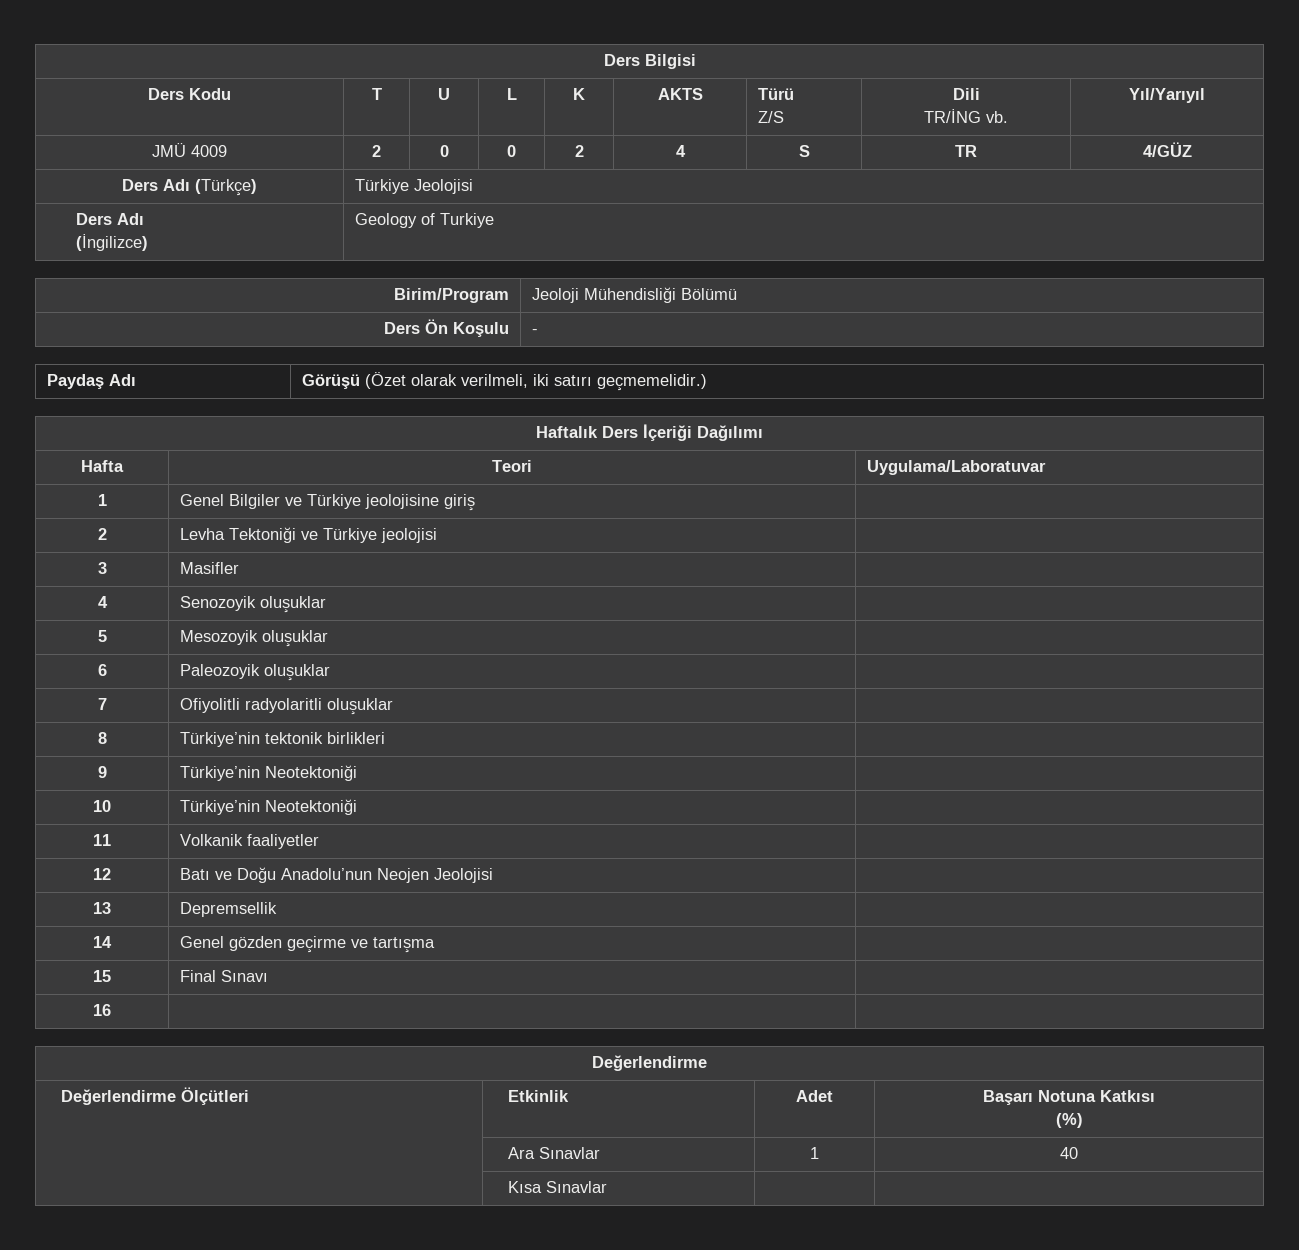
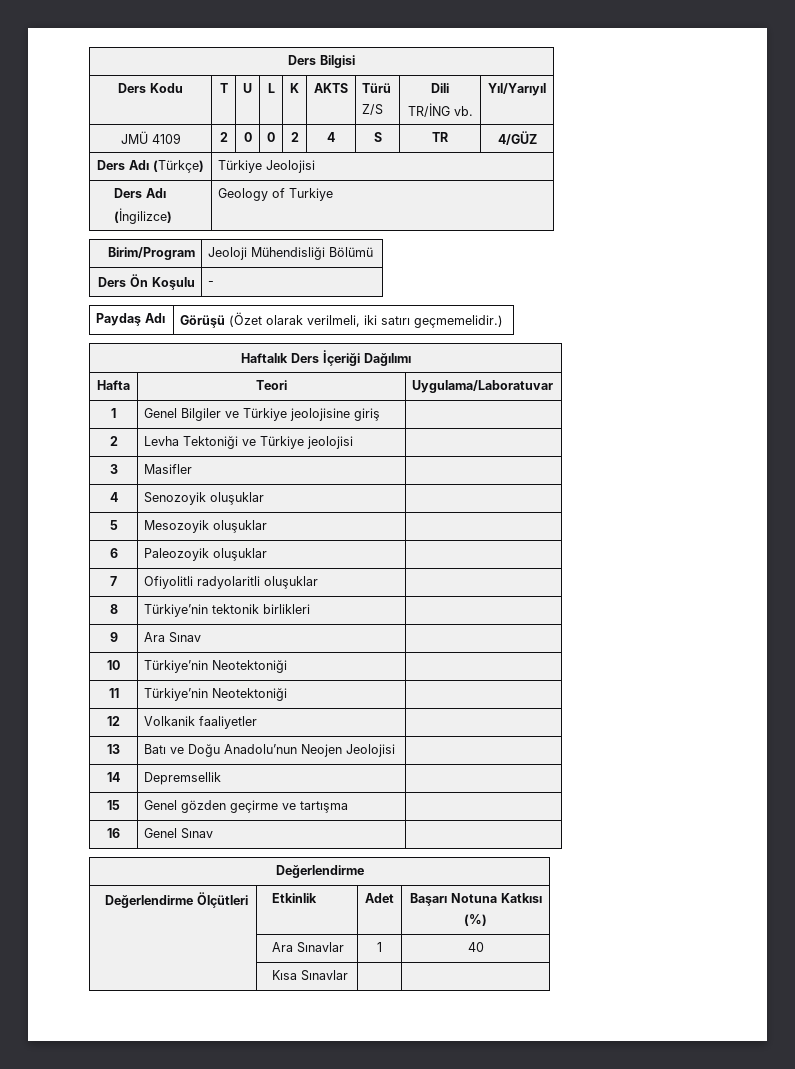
- JMÜ 4009 | 2 | 0 | 0 | 2 | 4 | S | TR | 4/GÜZ
+ JMÜ 4109 | 2 | 0 | 0 | 2 | 4 | S | TR | 4/GÜZ
- 9 | Türkiye’nin Neotektoniği |
+ 9 | Ara Sınav |
- 11 | Volkanik faaliyetler |
+ 11 | Türkiye’nin Neotektoniği |
+ 12 | Volkanik faaliyetler |
- 12 | Batı ve Doğu Anadolu’nun Neojen Jeolojisi |
+ 13 | Batı ve Doğu Anadolu’nun Neojen Jeolojisi |
- 13 | Depremsellik |
+ 14 | Depremsellik |
- 14 | Genel gözden geçirme ve tartışma |
+ 15 | Genel gözden geçirme ve tartışma |
- 15 | Final Sınavı |
- 16 | |
+ 16 | Genel Sınav |

